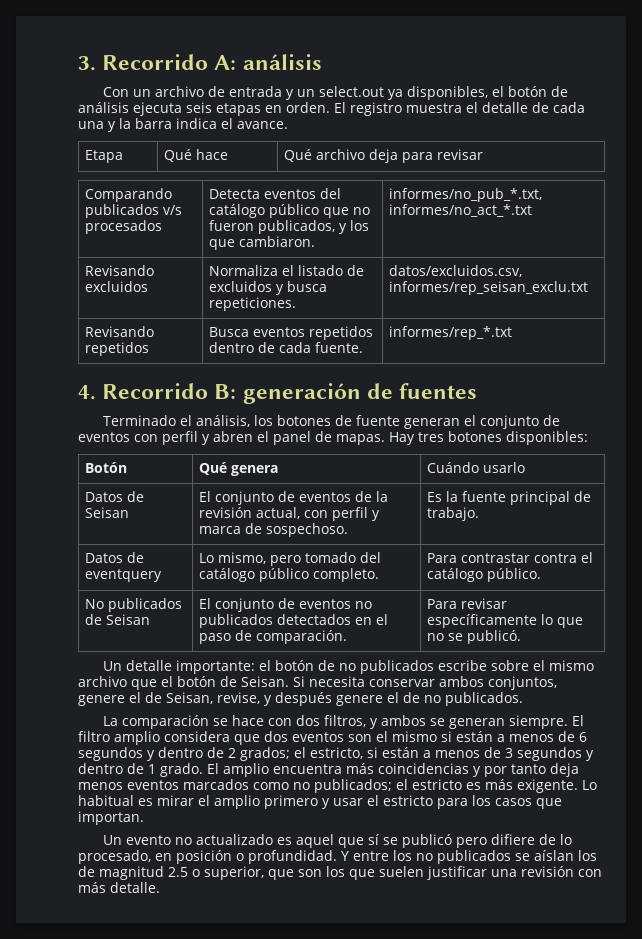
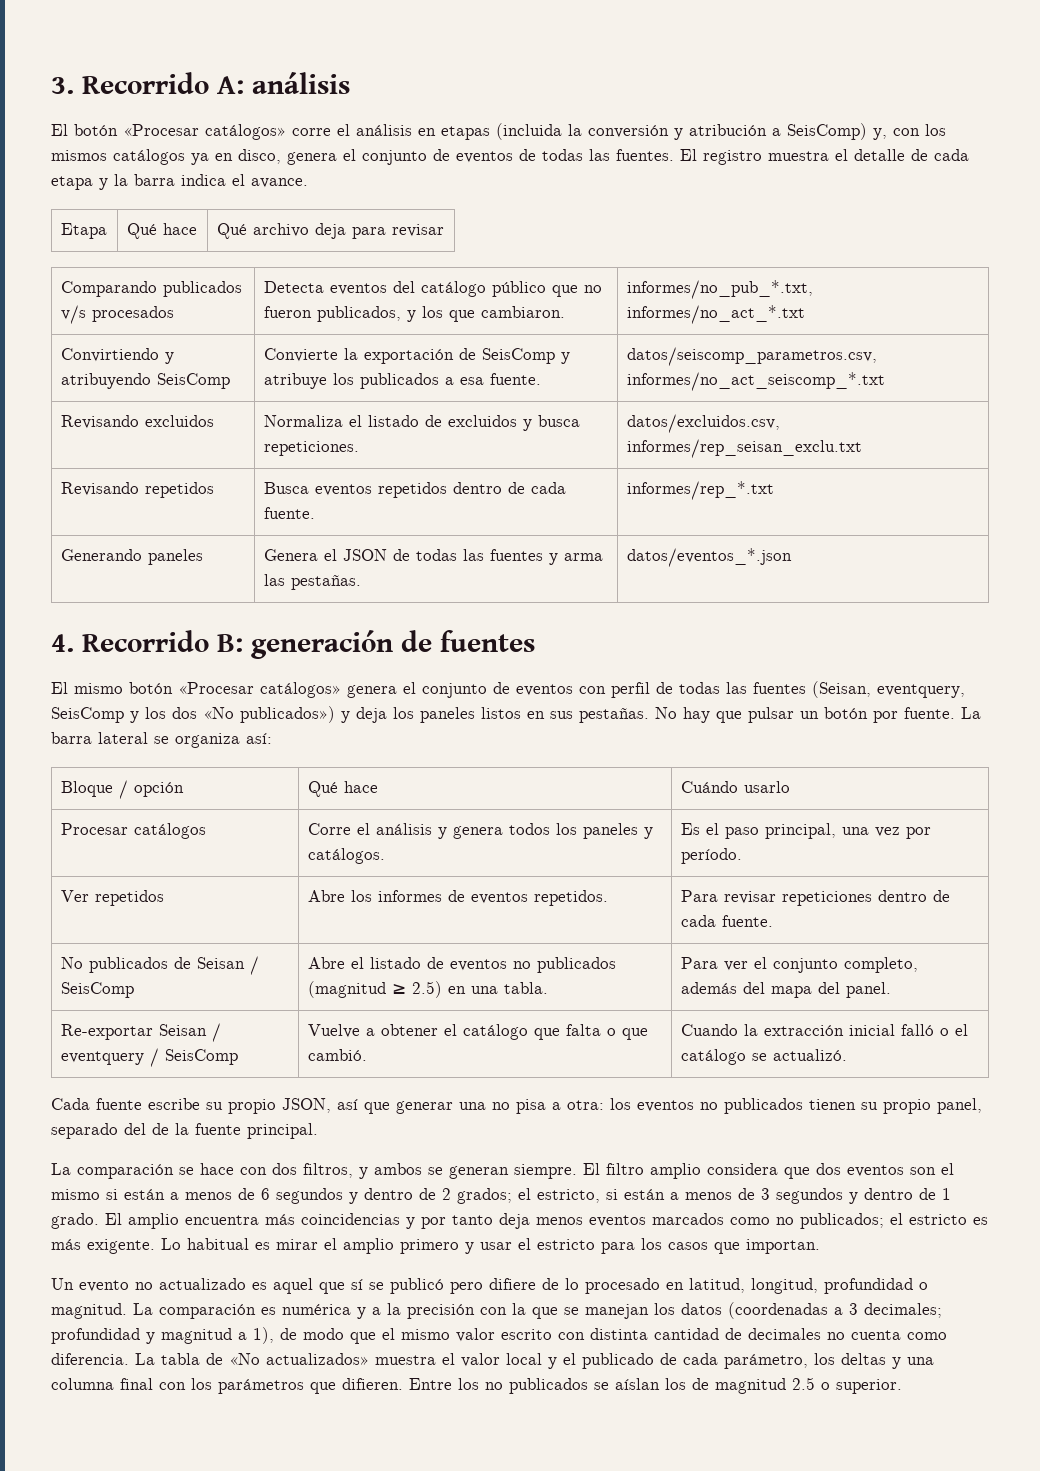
- Con un archivo de entrada y un select.out ya disponibles, el botón de análisis ejecuta seis etapas en orden.
+ El botón «Procesar catálogos» corre el análisis en etapas (incluida la conversión y atribución a SeisComp) y, con los mismos catálogos ya en disco, genera el conjunto de eventos de todas las fuentes.
- El registro muestra el detalle de cada una y la barra indica el avance.
+ El registro muestra el detalle de cada etapa y la barra indica el avance.
+ Convirtiendo y atribuyendo SeisComp | Convierte la exportación de SeisComp y atribuye los publicados a esa fuente. | datos/seiscomp_parametros.csv, informes/no_act_seiscomp_*.txt
+ Generando paneles | Genera el JSON de todas las fuentes y arma las pestañas. | datos/eventos_*.json
- Terminado el análisis, los botones de fuente generan el conjunto de eventos con perfil y abren el panel de mapas. Hay tres botones disponibles:
- Botón | Qué genera | Cuándo usarlo
+ El mismo botón «Procesar catálogos» genera el conjunto de eventos con perfil de todas las fuentes (Seisan, eventquery, SeisComp y los dos «No publicados») y deja los paneles listos en sus pestañas. No hay que pulsar un botón por fuente. La barra lateral se organiza así:
+ Bloque / opción | Qué hace | Cuándo usarlo
- Datos de Seisan | El conjunto de eventos de la revisión actual, con perfil y marca de sospechoso. | Es la fuente principal de trabajo.
- Datos de eventquery | Lo mismo, pero tomado del catálogo público completo. | Para contrastar contra el catálogo público.
- No publicados de Seisan | El conjunto de eventos no publicados detectados en el paso de comparación. | Para revisar específicamente lo que no se publicó.
- Un detalle importante: el botón de no publicados escribe sobre el mismo archivo que el botón de Seisan. Si necesita conservar ambos conjuntos, genere el de Seisan, revise, y después genere el de no publicados.
+ Procesar catálogos | Corre el análisis y genera todos los paneles y catálogos. | Es el paso principal, una vez por período.
+ Ver repetidos | Abre los informes de eventos repetidos. | Para revisar repeticiones dentro de cada fuente.
+ No publicados de Seisan / SeisComp | Abre el listado de eventos no publicados (magnitud ≥ 2.5) en una tabla. | Para ver el conjunto completo, además del mapa del panel.
+ Re-exportar Seisan / eventquery / SeisComp | Vuelve a obtener el catálogo que falta o que cambió. | Cuando la extracción inicial falló o el catálogo se actualizó.
+ Cada fuente escribe su propio JSON, así que generar una no pisa a otra: los eventos no publicados tienen su propio panel, separado del de la fuente principal.
- Un evento no actualizado es aquel que sí se publicó pero difiere de lo procesado, en posición o profundidad. Y entre los no publicados se aíslan los de magnitud 2.5 o superior, que son los que suelen justificar una revisión con más detalle.
+ Un evento no actualizado es aquel que sí se publicó pero difiere de lo procesado en latitud, longitud, profundidad o magnitud. La comparación es numérica y a la precisión con la que se manejan los datos (coordenadas a 3 decimales; profundidad y magnitud a 1), de modo que el mismo valor escrito con distinta cantidad de decimales no cuenta como diferencia. La tabla de «No actualizados» muestra el valor local y el publicado de cada parámetro, los deltas y una columna final con los parámetros que difieren. Entre los no publicados se aíslan los de magnitud 2.5 o superior.

